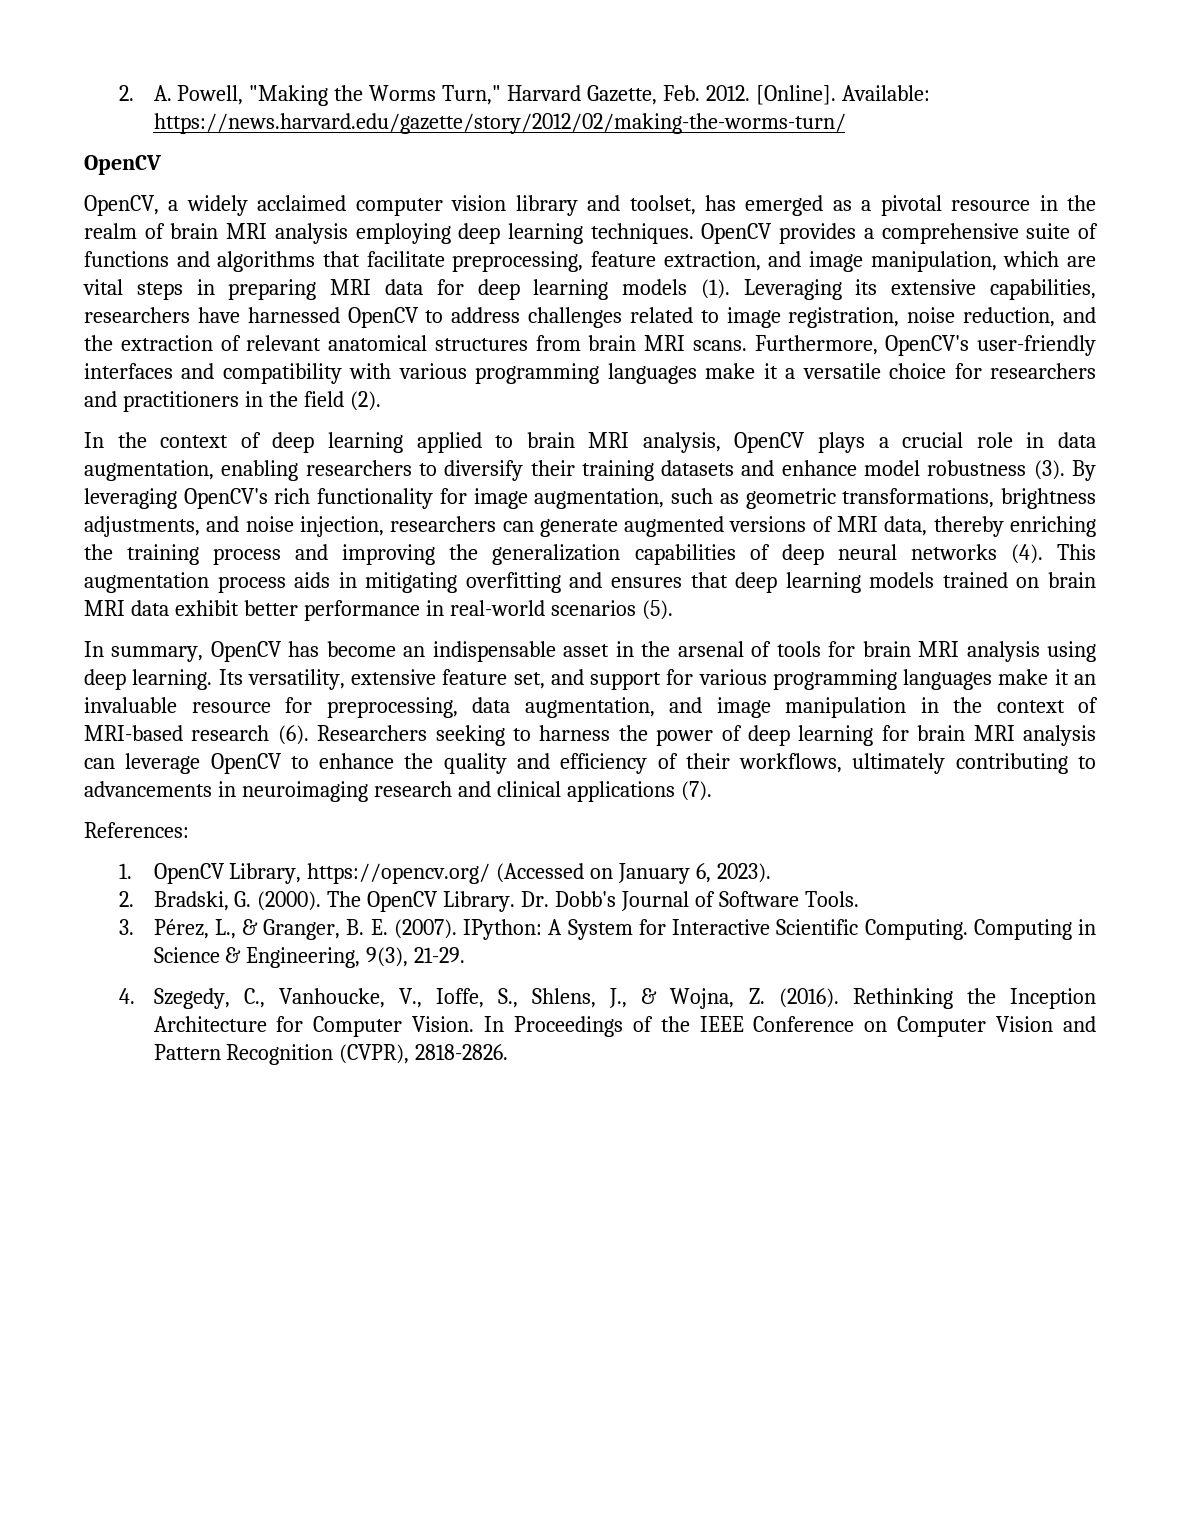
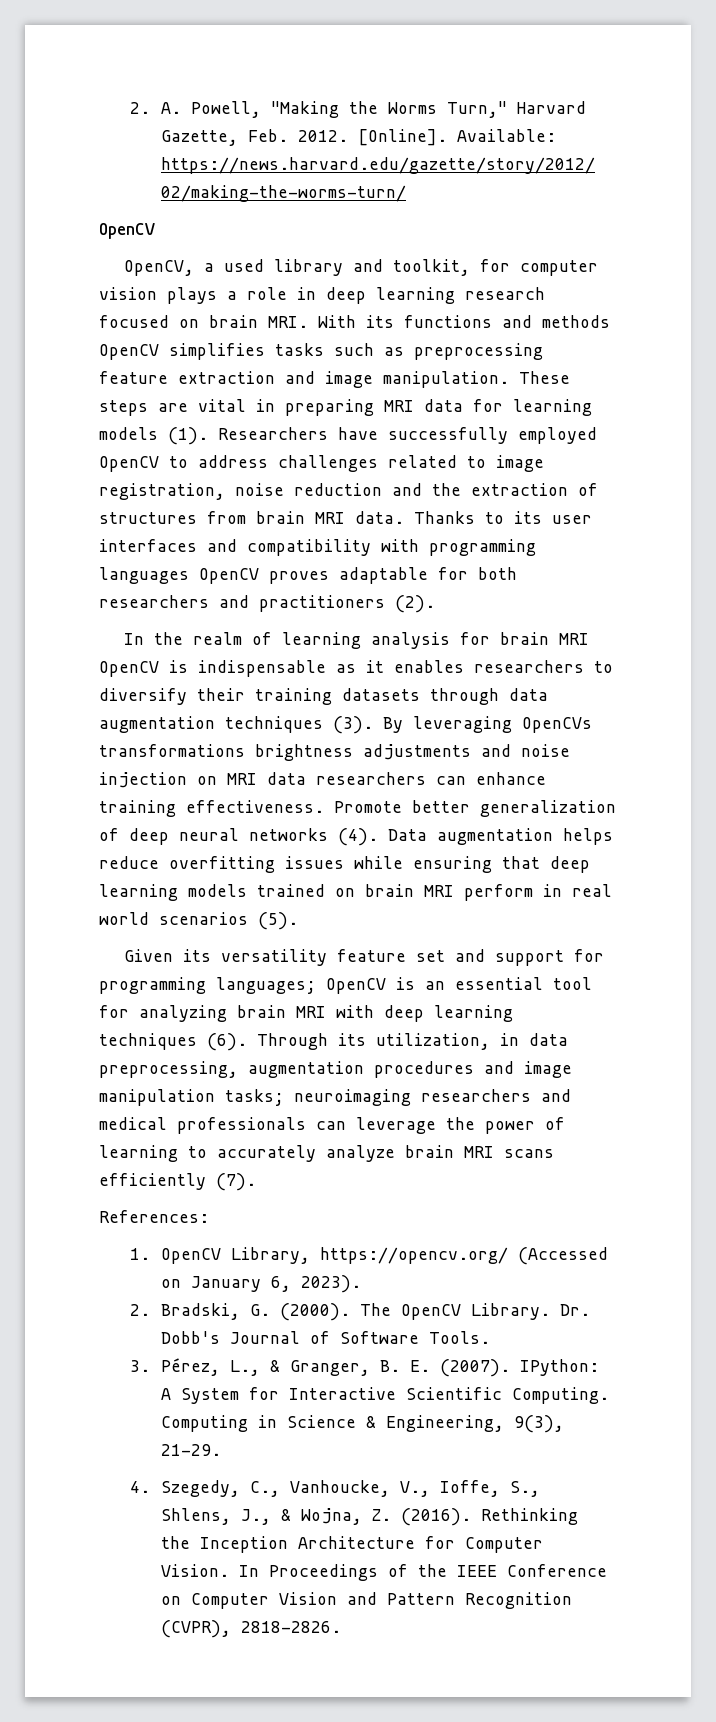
- OpenCV, a widely acclaimed computer vision library and toolset, has emerged as a pivotal resource in the realm of brain MRI analysis employing deep learning techniques. OpenCV provides a comprehensive suite of functions and algorithms that facilitate preprocessing, feature extraction, and image manipulation, which are vital steps in preparing MRI data for deep learning models (1).
+ OpenCV, a used library and toolkit, for computer vision plays a role in deep learning research focused on brain MRI. With its functions and methods OpenCV simplifies tasks such as preprocessing feature extraction and image manipulation. These steps are vital in preparing MRI data for learning models (1).
- Leveraging its extensive capabilities, researchers have harnessed OpenCV to address challenges related to image registration, noise reduction, and the extraction of relevant anatomical structures from brain MRI scans. Furthermore, OpenCV's user-friendly interfaces and compatibility with various programming languages make it a versatile choice for researchers and practitioners in the field (2).
- In the context of deep learning applied to brain MRI analysis, OpenCV plays a crucial role in data augmentation, enabling researchers to diversify their training datasets and enhance model robustness (3). By leveraging OpenCV's rich functionality for image augmentation, such as geometric transformations, brightness adjustments, and noise injection, researchers can generate augmented versions of MRI data, thereby enriching the training process and improving the generalization capabilities of deep neural networks (4).
+ Researchers have successfully employed OpenCV to address challenges related to image registration, noise reduction and the extraction of structures from brain MRI data. Thanks to its user interfaces and compatibility with programming languages OpenCV proves adaptable for both researchers and practitioners (2).
+ In the realm of learning analysis for brain MRI OpenCV is indispensable as it enables researchers to diversify their training datasets through data augmentation techniques (3). By leveraging OpenCVs transformations brightness adjustments and noise injection on MRI data researchers can enhance training effectiveness. Promote better generalization of deep neural networks (4).
- This augmentation process aids in mitigating overfitting and ensures that deep learning models trained on brain MRI data exhibit better performance in real-world scenarios (5).
- In summary, OpenCV has become an indispensable asset in the arsenal of tools for brain MRI analysis using deep learning. Its versatility, extensive feature set, and support for various programming languages make it an invaluable resource for preprocessing, data augmentation, and image manipulation in the context of MRI-based research (6). Researchers seeking to harness the power of deep learning for brain MRI analysis can leverage OpenCV to enhance the quality and efficiency of their workflows, ultimately contributing to advancements in neuroimaging research and clinical applications (7).
+ Data augmentation helps reduce overfitting issues while ensuring that deep learning models trained on brain MRI perform in real world scenarios (5).
+ Given its versatility feature set and support for programming languages; OpenCV is an essential tool for analyzing brain MRI with deep learning techniques (6). Through its utilization, in data preprocessing, augmentation procedures and image manipulation tasks; neuroimaging researchers and medical professionals can leverage the power of learning to accurately analyze brain MRI scans efficiently (7).

